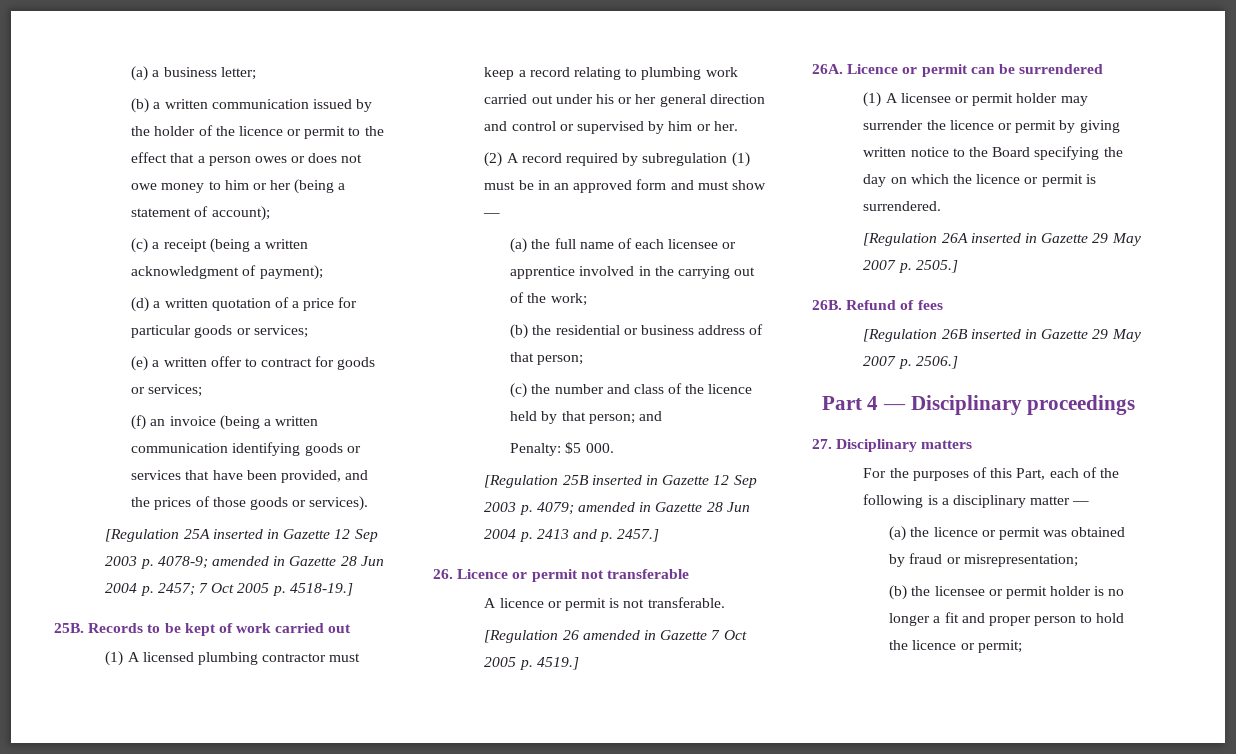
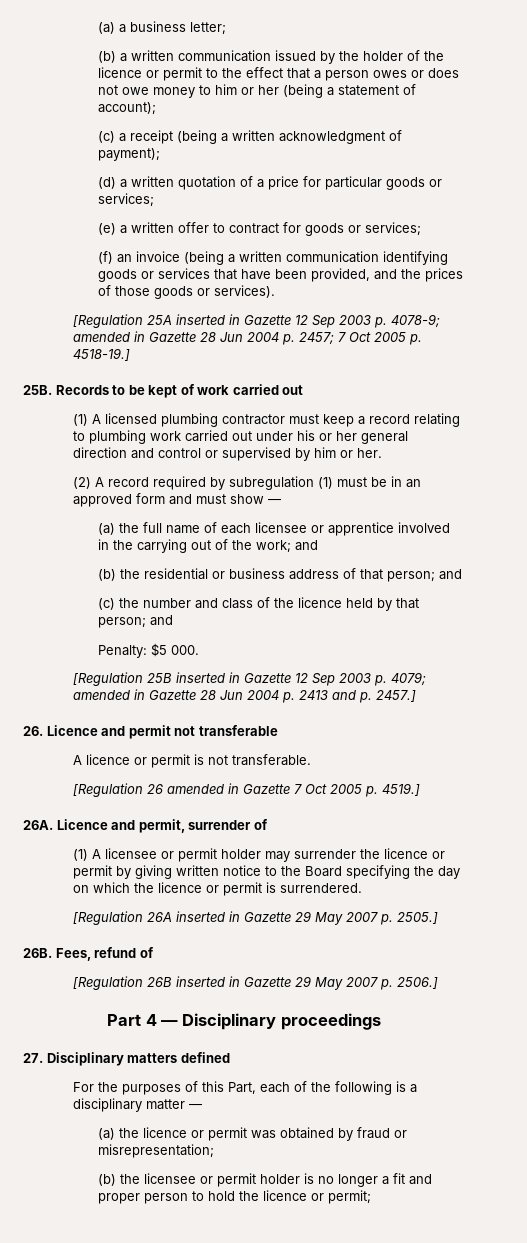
- (a) the full name of each licensee or apprentice involved in the carrying out of the work;
+ (a) the full name of each licensee or apprentice involved in the carrying out of the work; and
- (b) the residential or business address of that person;
+ (b) the residential or business address of that person; and
- 26. Licence or permit not transferable
+ 26. Licence and permit not transferable
- Licence or permit can be surrendered
+ Licence and permit, surrender of
- Refund of fees
+ Fees, refund of
- 27. Disciplinary matters
+ 27. Disciplinary matters defined

